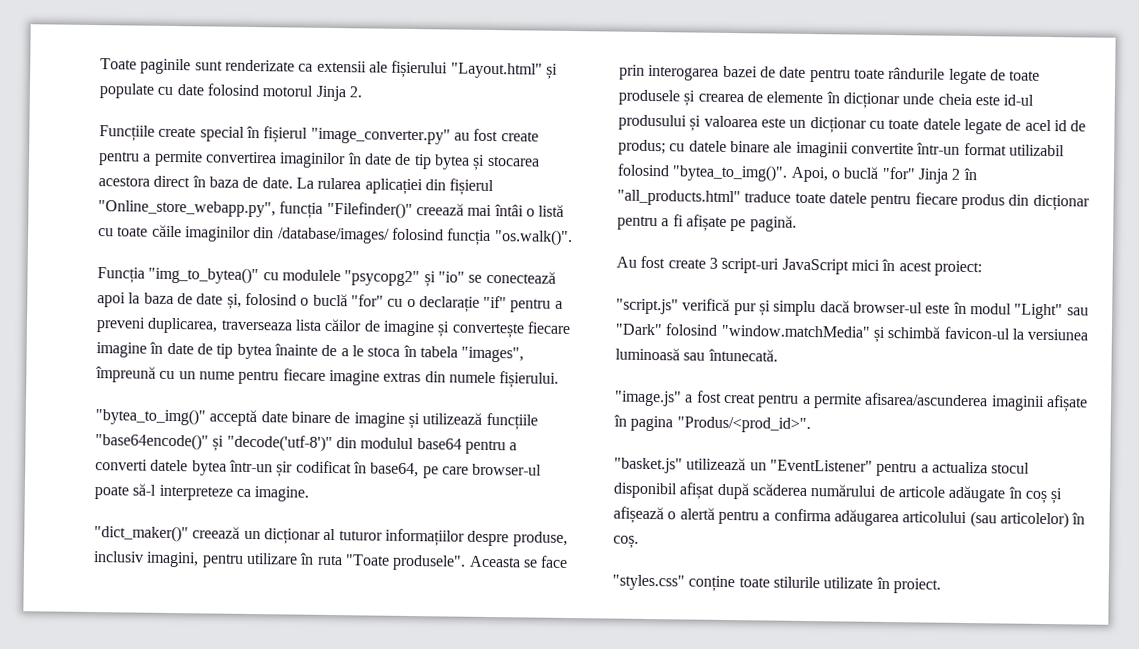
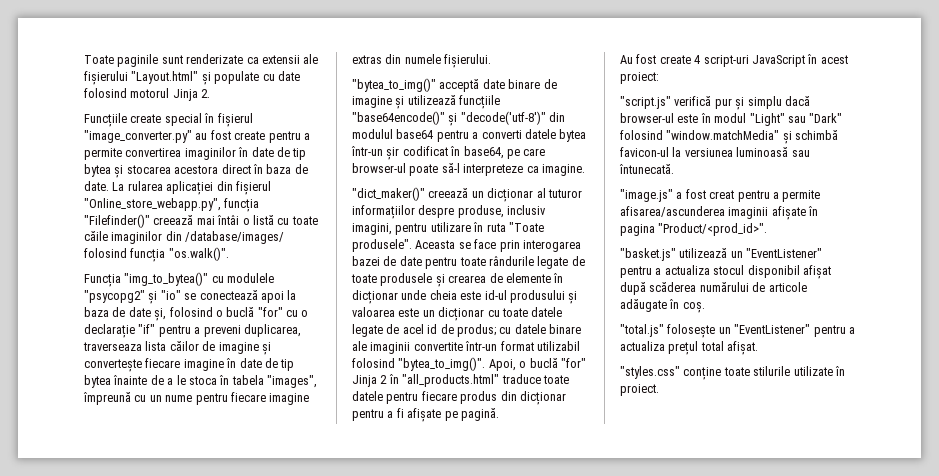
- Au fost create 3 script-uri JavaScript mici în acest proiect:
+ Au fost create 4 script-uri JavaScript în acest proiect:
- "image.js" a fost creat pentru a permite afisarea/ascunderea imaginii afișate în pagina "Produs/<prod_id>".
+ "image.js" a fost creat pentru a permite afisarea/ascunderea imaginii afișate în pagina "Product/<prod_id>".
- "basket.js" utilizează un "EventListener" pentru a actualiza stocul disponibil afișat după scăderea numărului de articole adăugate în coș și afișează o alertă pentru a confirma adăugarea articolului (sau articolelor) în coș.
+ "basket.js" utilizează un "EventListener" pentru a actualiza stocul disponibil afișat după scăderea numărului de articole adăugate în coș.
+ "total.js" folosește un "EventListener" pentru a actualiza prețul total afișat.

